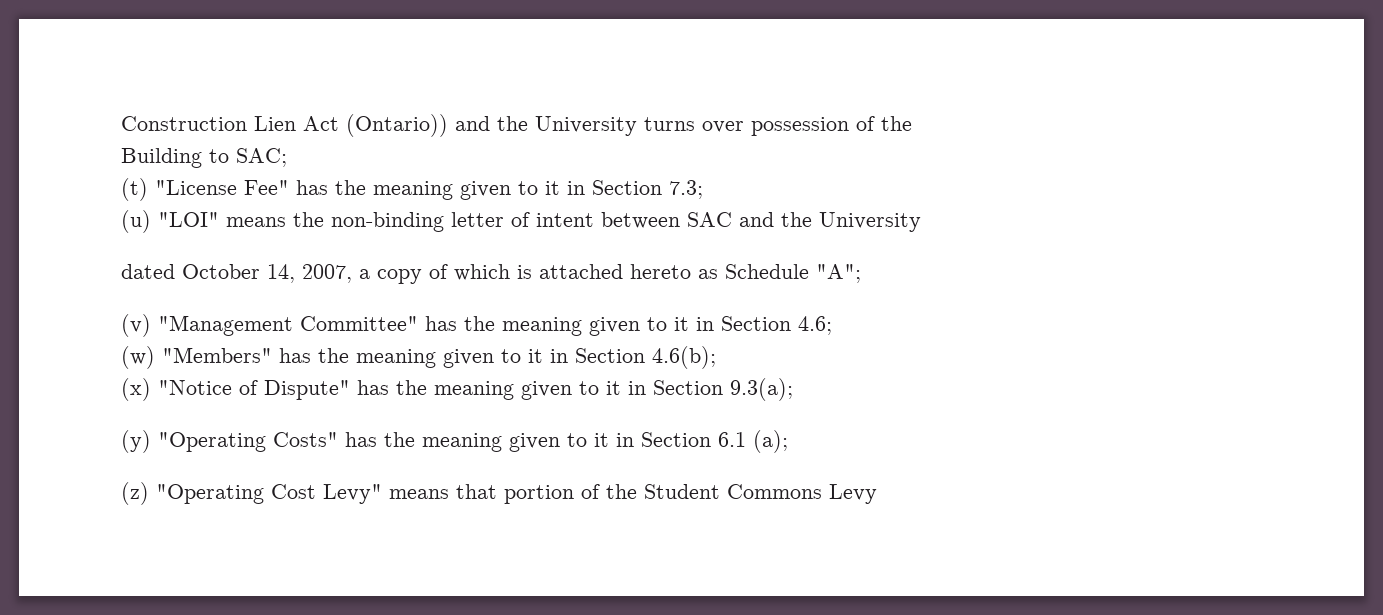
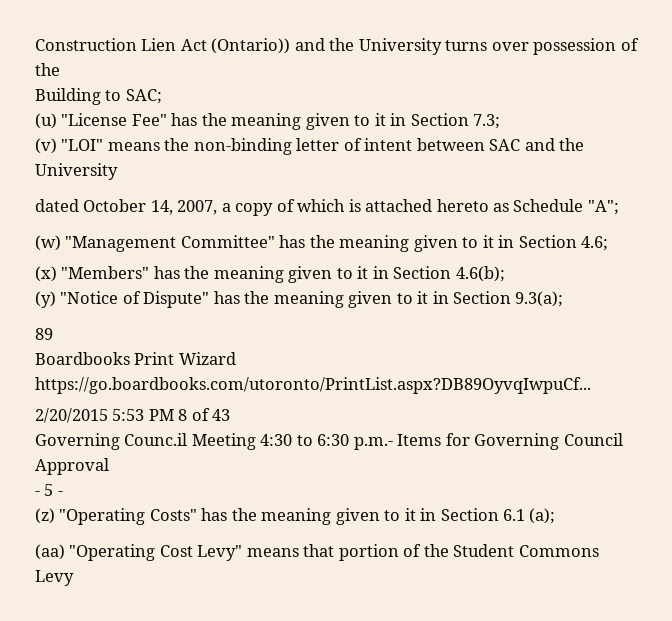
- (t) "License Fee" has the meaning given to it in Section 7.3;
+ (u) "License Fee" has the meaning given to it in Section 7.3;
- (u) "LOI" means the non-binding letter of intent between SAC and the University
+ (v) "LOI" means the non-binding letter of intent between SAC and the University
- (v) "Management Committee" has the meaning given to it in Section 4.6;
+ (w) "Management Committee" has the meaning given to it in Section 4.6;
- (w) "Members" has the meaning given to it in Section 4.6(b);
+ (x) "Members" has the meaning given to it in Section 4.6(b);
- (x) "Notice of Dispute" has the meaning given to it in Section 9.3(a);
+ (y) "Notice of Dispute" has the meaning given to it in Section 9.3(a);
- (y) "Operating Costs" has the meaning given to it in Section 6.1 (a);
+ 89
+ Boardbooks Print Wizard https://go.boardbooks.com/utoronto/PrintList.aspx?DB89OyvqIwpuCf...
+ 2/20/2015 5:53 PM 8 of 43
+ Governing Counc.il Meeting 4:30 to 6:30 p.m.- Items for Governing Council Approval
+ - 5 -
+ (z) "Operating Costs" has the meaning given to it in Section 6.1 (a);
- (z) "Operating Cost Levy" means that portion of the Student Commons Levy
+ (aa) "Operating Cost Levy" means that portion of the Student Commons Levy

